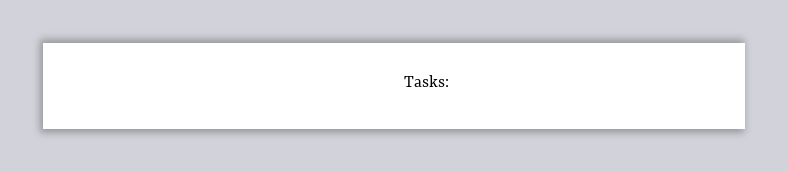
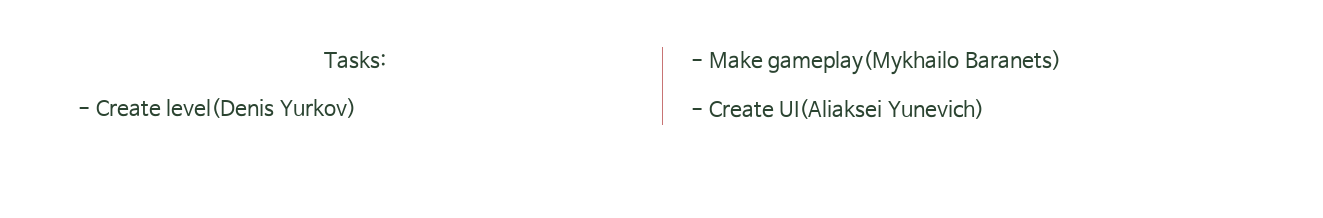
+ - Create level(Denis Yurkov)
+ - Make gameplay(Mykhailo Baranets)
+ - Create UI(Aliaksei Yunevich)

